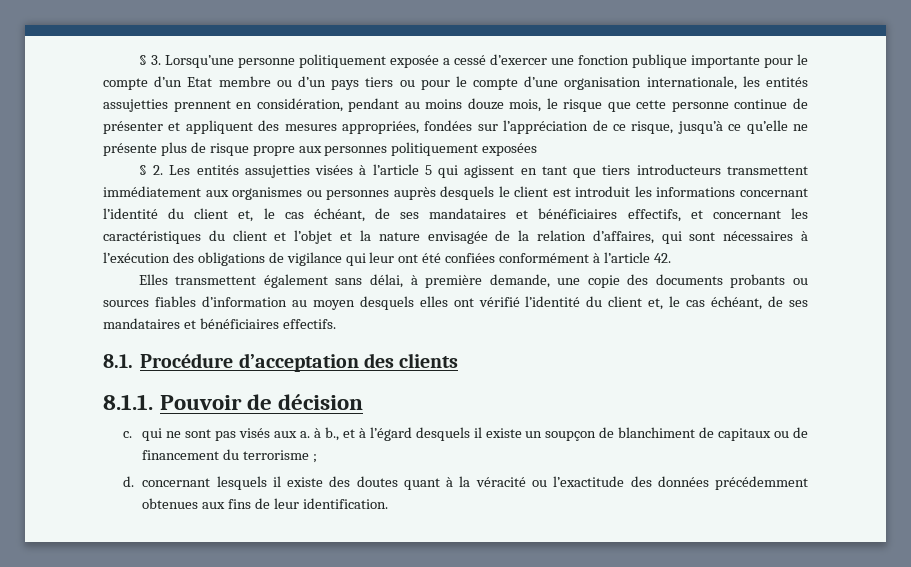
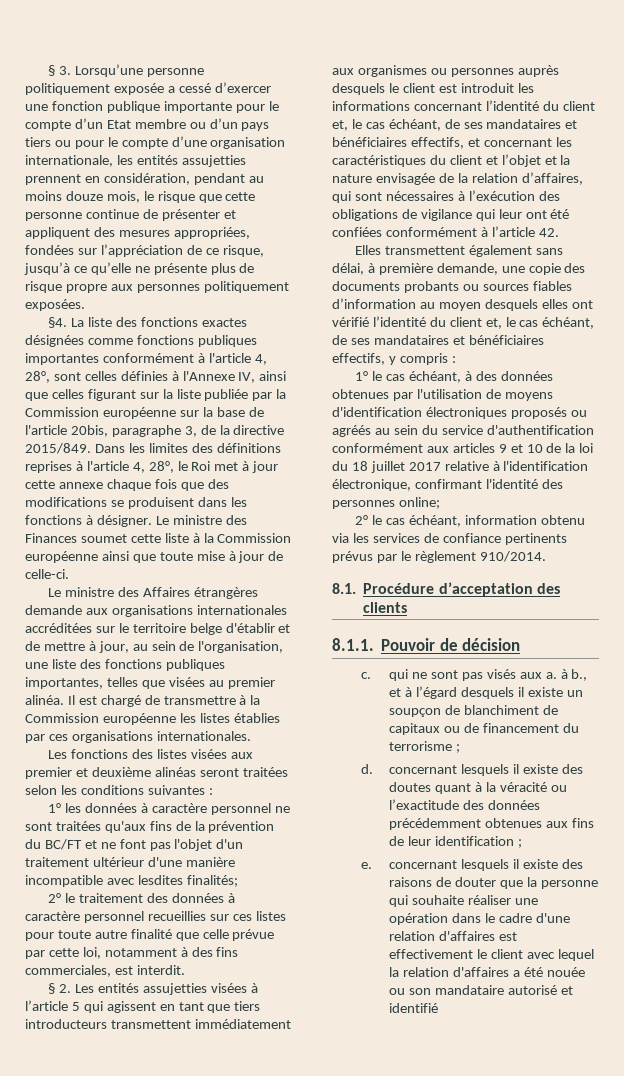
- § 3. Lorsqu’une personne politiquement exposée a cessé d’exercer une fonction publique importante pour le compte d’un Etat membre ou d’un pays tiers ou pour le compte d’une organisation internationale, les entités assujetties prennent en considération, pendant au moins douze mois, le risque que cette personne continue de présenter et appliquent des mesures appropriées, fondées sur l’appréciation de ce risque, jusqu’à ce qu’elle ne présente plus de risque propre aux personnes politiquement exposées
+ § 3. Lorsqu’une personne politiquement exposée a cessé d’exercer une fonction publique importante pour le compte d’un Etat membre ou d’un pays tiers ou pour le compte d’une organisation internationale, les entités assujetties prennent en considération, pendant au moins douze mois, le risque que cette personne continue de présenter et appliquent des mesures appropriées, fondées sur l’appréciation de ce risque, jusqu’à ce qu’elle ne présente plus de risque propre aux personnes politiquement exposées.
+ §4. La liste des fonctions exactes désignées comme fonctions publiques importantes conformément à l'article 4, 28°, sont celles définies à l'Annexe IV, ainsi que celles figurant sur la liste publiée par la Commission européenne sur la base de l'article 20bis, paragraphe 3, de la directive 2015/849. Dans les limites des définitions reprises à l'article 4, 28°, le Roi met à jour cette annexe chaque fois que des modifications se produisent dans les fonctions à désigner. Le ministre des Finances soumet cette liste à la Commission européenne ainsi que toute mise à jour de celle-ci.
+ Le ministre des Affaires étrangères demande aux organisations internationales accréditées sur le territoire belge d'établir et de mettre à jour, au sein de l'organisation, une liste des fonctions publiques importantes, telles que visées au premier alinéa. Il est chargé de transmettre à la Commission européenne les listes établies par ces organisations internationales.
+ Les fonctions des listes visées aux premier et deuxième alinéas seront traitées selon les conditions suivantes :
+ 1° les données à caractère personnel ne sont traitées qu'aux fins de la prévention du BC/FT et ne font pas l'objet d'un traitement ultérieur d'une manière incompatible avec lesdites finalités;
+ 2° le traitement des données à caractère personnel recueillies sur ces listes pour toute autre finalité que celle prévue par cette loi, notamment à des fins commerciales, est interdit.
- Elles transmettent également sans délai, à première demande, une copie des documents probants ou sources fiables d’information au moyen desquels elles ont vérifié l’identité du client et, le cas échéant, de ses mandataires et bénéficiaires effectifs.
+ Elles transmettent également sans délai, à première demande, une copie des documents probants ou sources fiables d’information au moyen desquels elles ont vérifié l’identité du client et, le cas échéant, de ses mandataires et bénéficiaires effectifs, y compris :
+ 1° le cas échéant, à des données obtenues par l'utilisation de moyens d'identification électroniques proposés ou agréés au sein du service d'authentification conformément aux articles 9 et 10 de la loi du 18 juillet 2017 relative à l'identification électronique, confirmant l'identité des personnes online;
+ 2° le cas échéant, information obtenu via les services de confiance pertinents prévus par le règlement 910/2014.
- d. concernant lesquels il existe des doutes quant à la véracité ou l’exactitude des données précédemment obtenues aux fins de leur identification.
+ d. concernant lesquels il existe des doutes quant à la véracité ou l’exactitude des données précédemment obtenues aux fins de leur identification ;
+ e. concernant lesquels il existe des raisons de douter que la personne qui souhaite réaliser une opération dans le cadre d'une relation d'affaires est effectivement le client avec lequel la relation d'affaires a été nouée ou son mandataire autorisé et identifié

